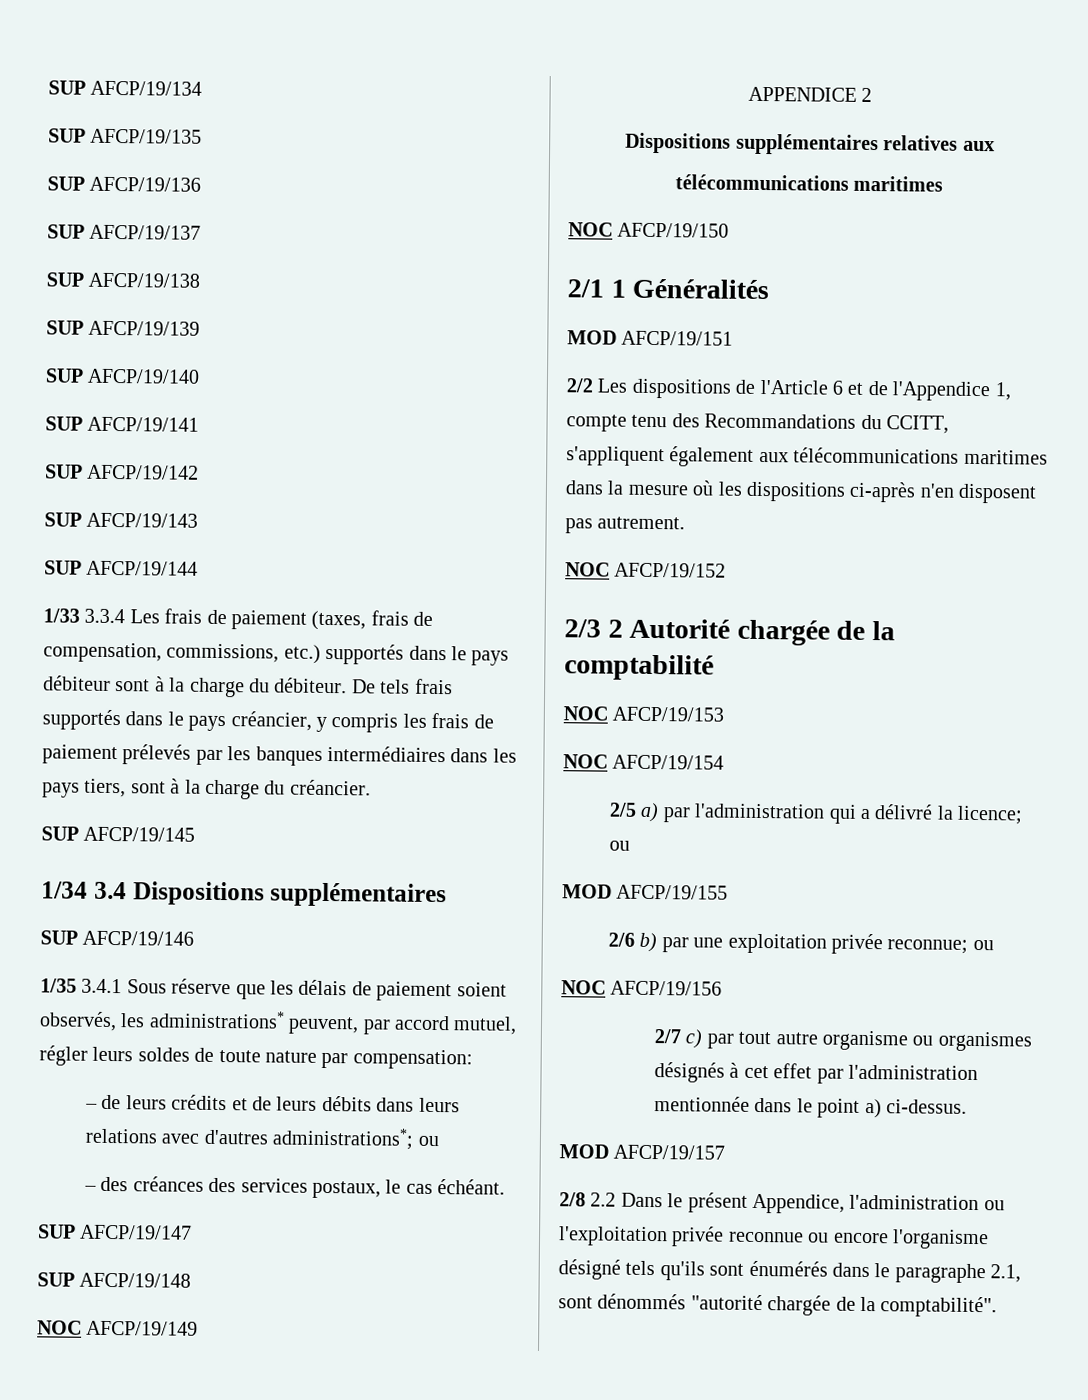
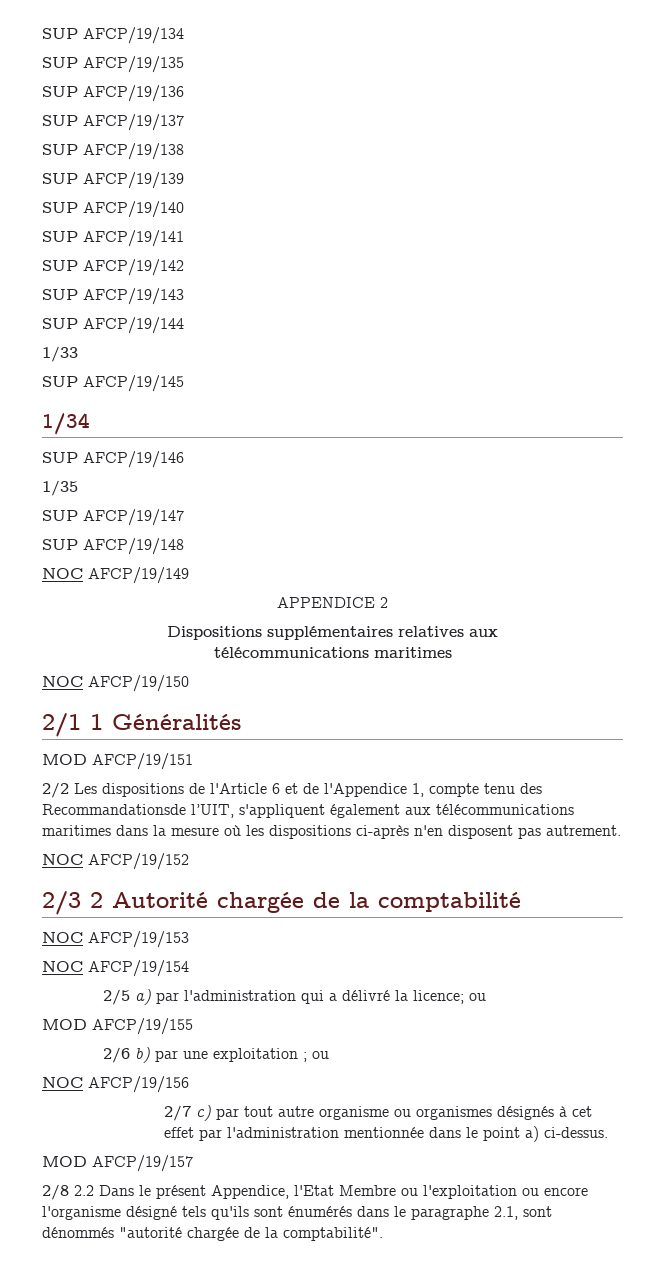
- 1/33 3.3.4 Les frais de paiement (taxes, frais de compensation, commissions, etc.) supportés dans le pays débiteur sont à la charge du débiteur. De tels frais supportés dans le pays créancier, y compris les frais de paiement prélevés par les banques intermédiaires dans les pays tiers, sont à la charge du créancier.
+ 1/33
- 1/34 3.4 Dispositions supplémentaires
+ 1/34
- 1/35 3.4.1 Sous réserve que les délais de paiement soient observés, les administrations* peuvent, par accord mutuel, régler leurs soldes de toute nature par compensation:
- – de leurs crédits et de leurs débits dans leurs relations avec d'autres administrations*; ou
- – des créances des services postaux, le cas échéant.
+ 1/35
- 2/2 Les dispositions de l'Article 6 et de l'Appendice 1, compte tenu des Recommandations du CCITT, s'appliquent également aux télécommunications maritimes dans la mesure où les dispositions ci-après n'en disposent pas autrement.
+ 2/2 Les dispositions de l'Article 6 et de l'Appendice 1, compte tenu des Recommandationsde l’UIT, s'appliquent également aux télécommunications maritimes dans la mesure où les dispositions ci-après n'en disposent pas autrement.
- 2/6 b) par une exploitation privée reconnue; ou
+ 2/6 b) par une exploitation ; ou
- 2/8 2.2 Dans le présent Appendice, l'administration ou l'exploitation privée reconnue ou encore l'organisme désigné tels qu'ils sont énumérés dans le paragraphe 2.1, sont dénommés "autorité chargée de la comptabilité".
+ 2/8 2.2 Dans le présent Appendice, l'Etat Membre ou l'exploitation ou encore l'organisme désigné tels qu'ils sont énumérés dans le paragraphe 2.1, sont dénommés "autorité chargée de la comptabilité".

